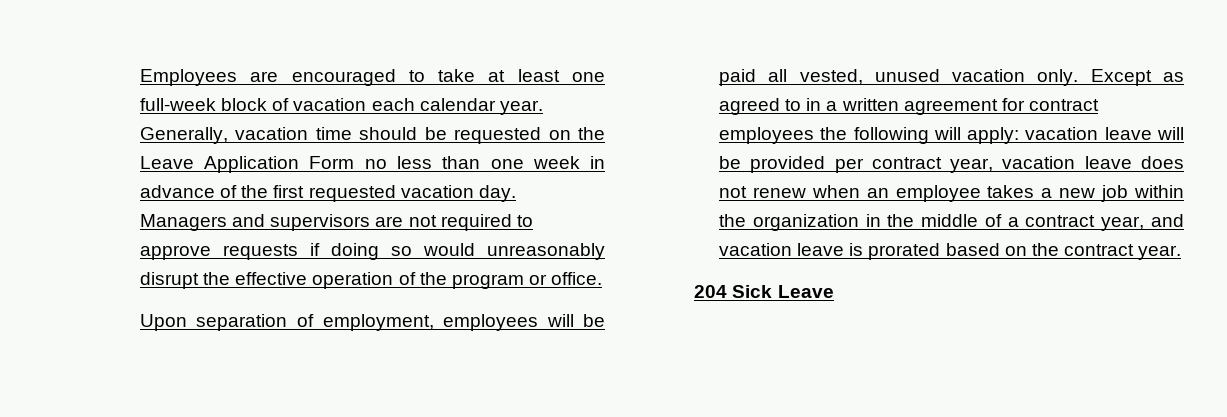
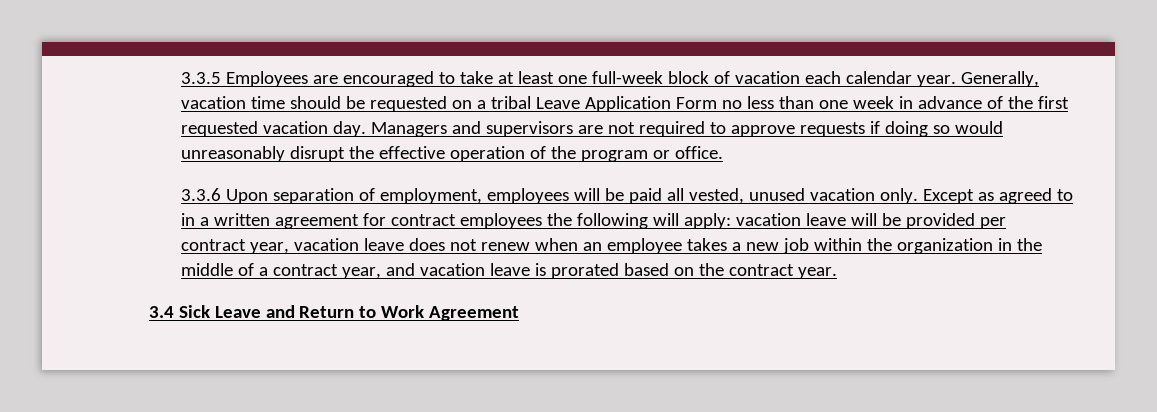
- Employees are encouraged to take at least one full-week block of vacation each calendar year.
+ 3.3.5 Employees are encouraged to take at least one full-week block of vacation each calendar year.
- Generally, vacation time should be requested on the Leave Application Form no less than one week in advance of the first requested vacation day.
+ Generally, vacation time should be requested on a tribal Leave Application Form no less than one week in advance of the first requested vacation day.
- Upon separation of employment, employees will be paid all vested, unused vacation only.
+ 3.3.6 Upon separation of employment, employees will be paid all vested, unused vacation only.
- 204 Sick Leave
+ 3.4 Sick Leave and Return to Work Agreement

